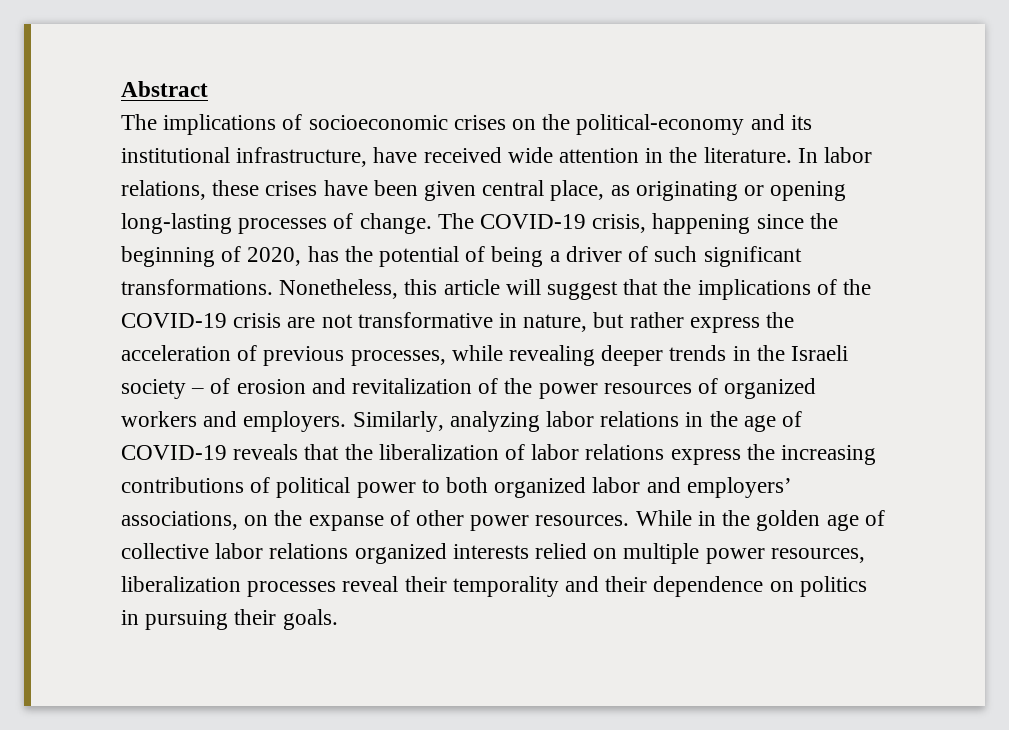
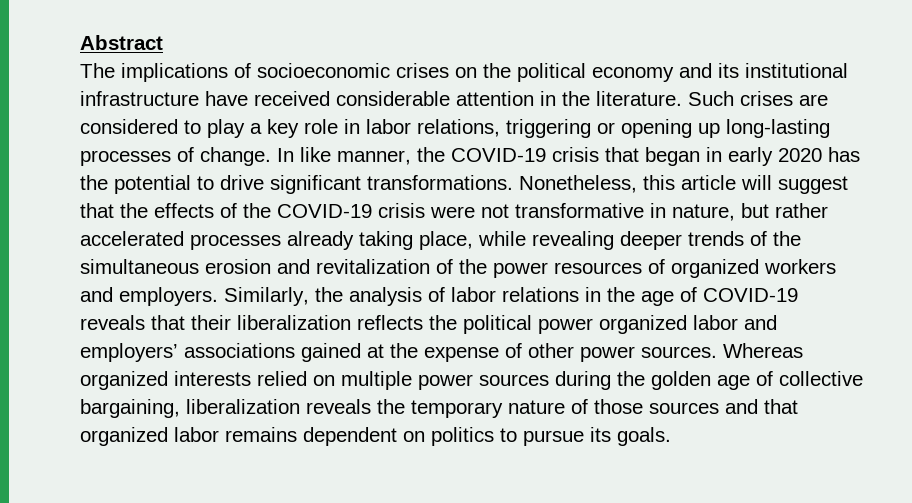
- The implications of socioeconomic crises on the political-economy and its institutional infrastructure, have received wide attention in the literature.
+ The implications of socioeconomic crises on the political economy and its institutional infrastructure have received considerable attention in the literature.
- In labor relations, these crises have been given central place, as originating or opening long-lasting processes of change.
+ Such crises are considered to play a key role in labor relations, triggering or opening up long-lasting processes of change.
- The COVID-19 crisis, happening since the beginning of 2020, has the potential of being a driver of such significant transformations.
+ In like manner, the COVID-19 crisis that began in early 2020 has the potential to drive significant transformations.
- Nonetheless, this article will suggest that the implications of the COVID-19 crisis are not transformative in nature, but rather express the acceleration of previous processes, while revealing deeper trends in the Israeli society – of erosion and revitalization of the power resources of organized workers and employers.
+ Nonetheless, this article will suggest that the effects of the COVID-19 crisis were not transformative in nature, but rather accelerated processes already taking place, while revealing deeper trends of the simultaneous erosion and revitalization of the power resources of organized workers and employers.
- Similarly, analyzing labor relations in the age of COVID-19 reveals that the liberalization of labor relations express the increasing contributions of political power to both organized labor and employers’ associations, on the expanse of other power resources. While in the golden age of collective labor relations organized interests relied on multiple power resources, liberalization processes reveal their temporality and their dependence on politics in pursuing their goals.
+ Similarly, the analysis of labor relations in the age of COVID-19 reveals that their liberalization reflects the political power organized labor and employers’ associations gained at the expense of other power sources. Whereas organized interests relied on multiple power sources during the golden age of collective bargaining, liberalization reveals the temporary nature of those sources and that organized labor remains dependent on politics to pursue its goals.

